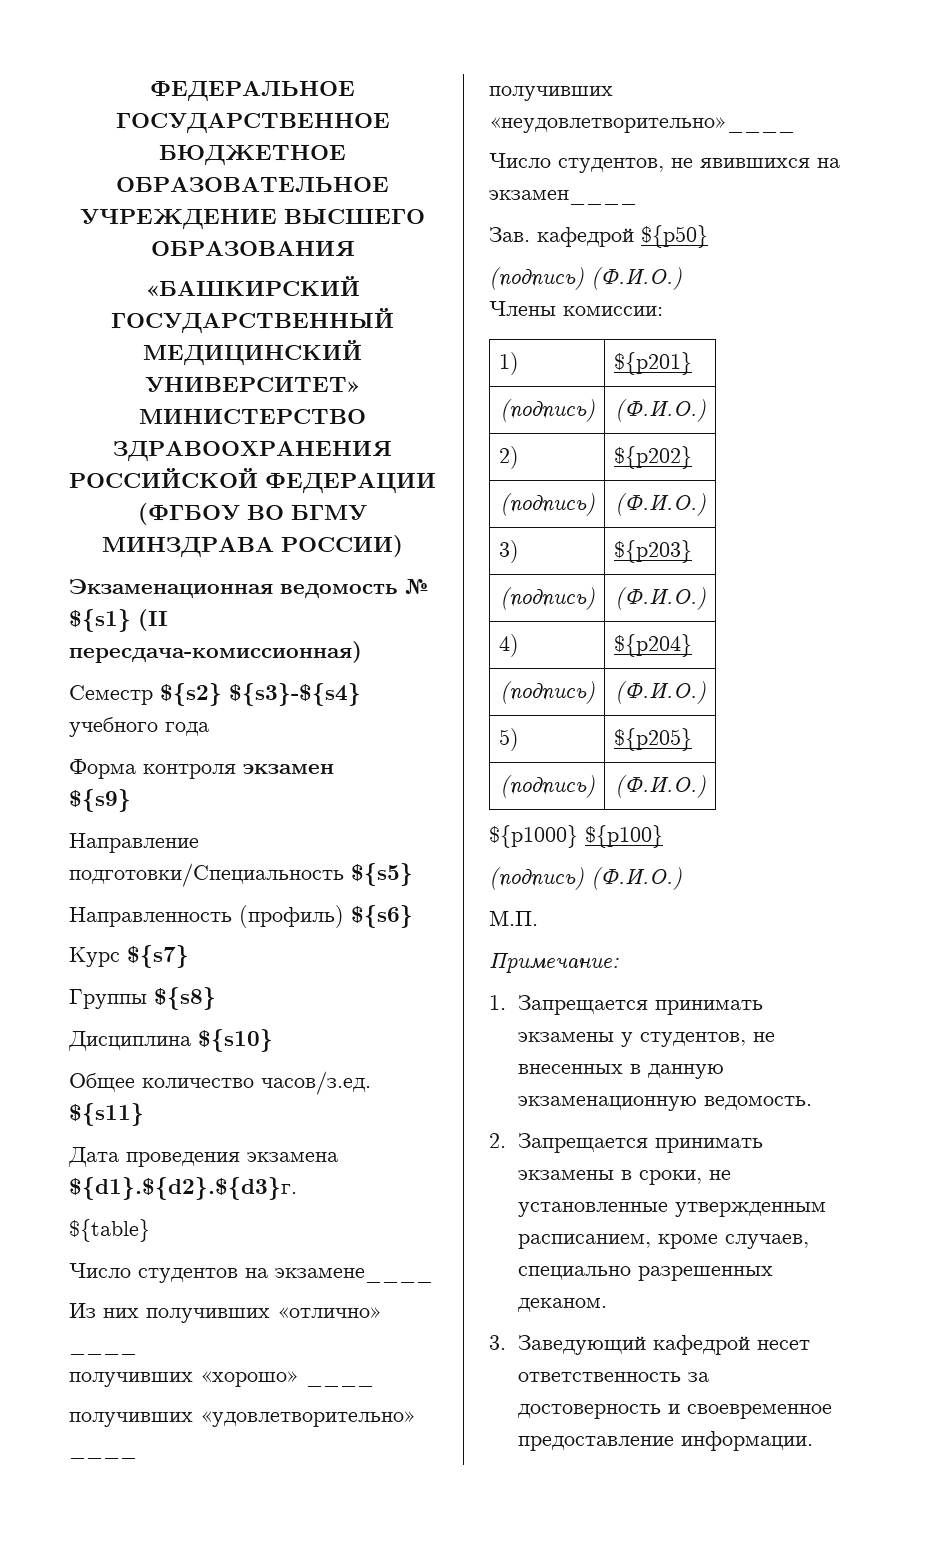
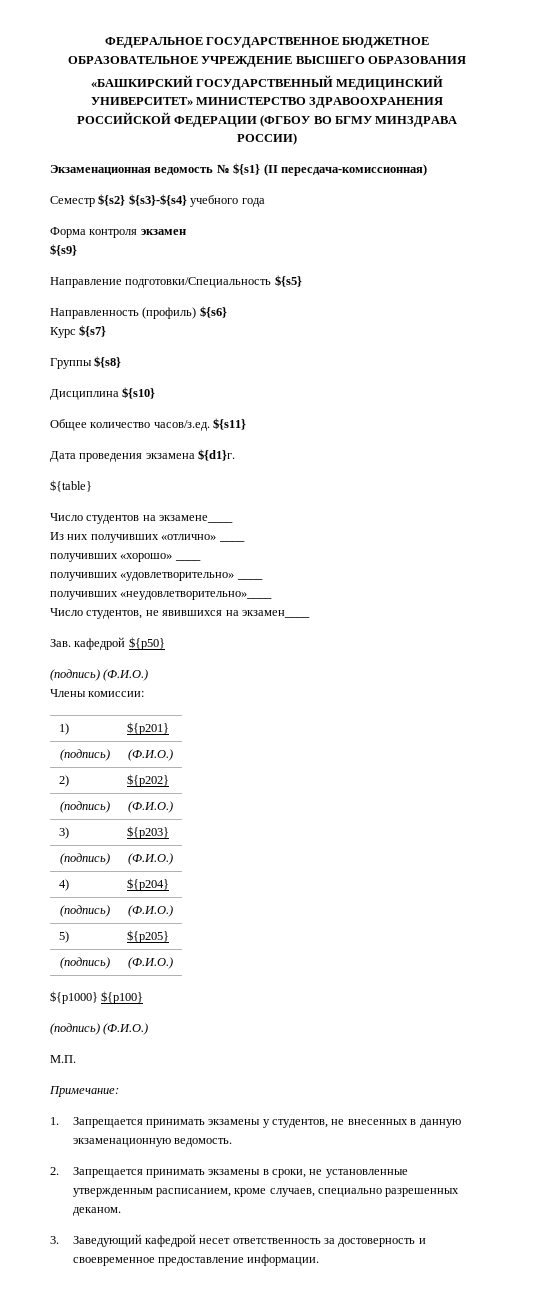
- Дата проведения экзамена ${d1}.${d2}.${d3}г.
+ Дата проведения экзамена ${d1}г.

